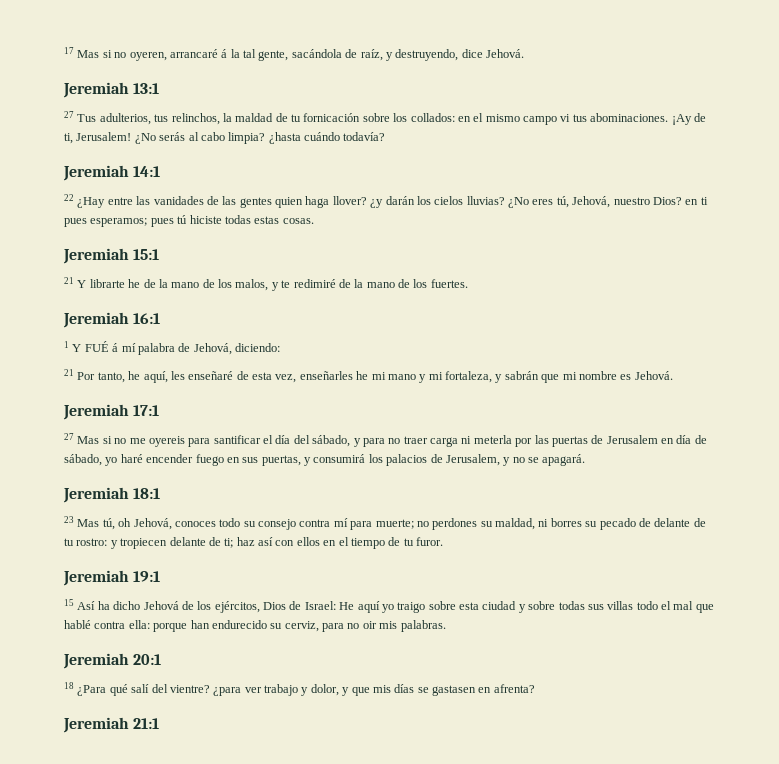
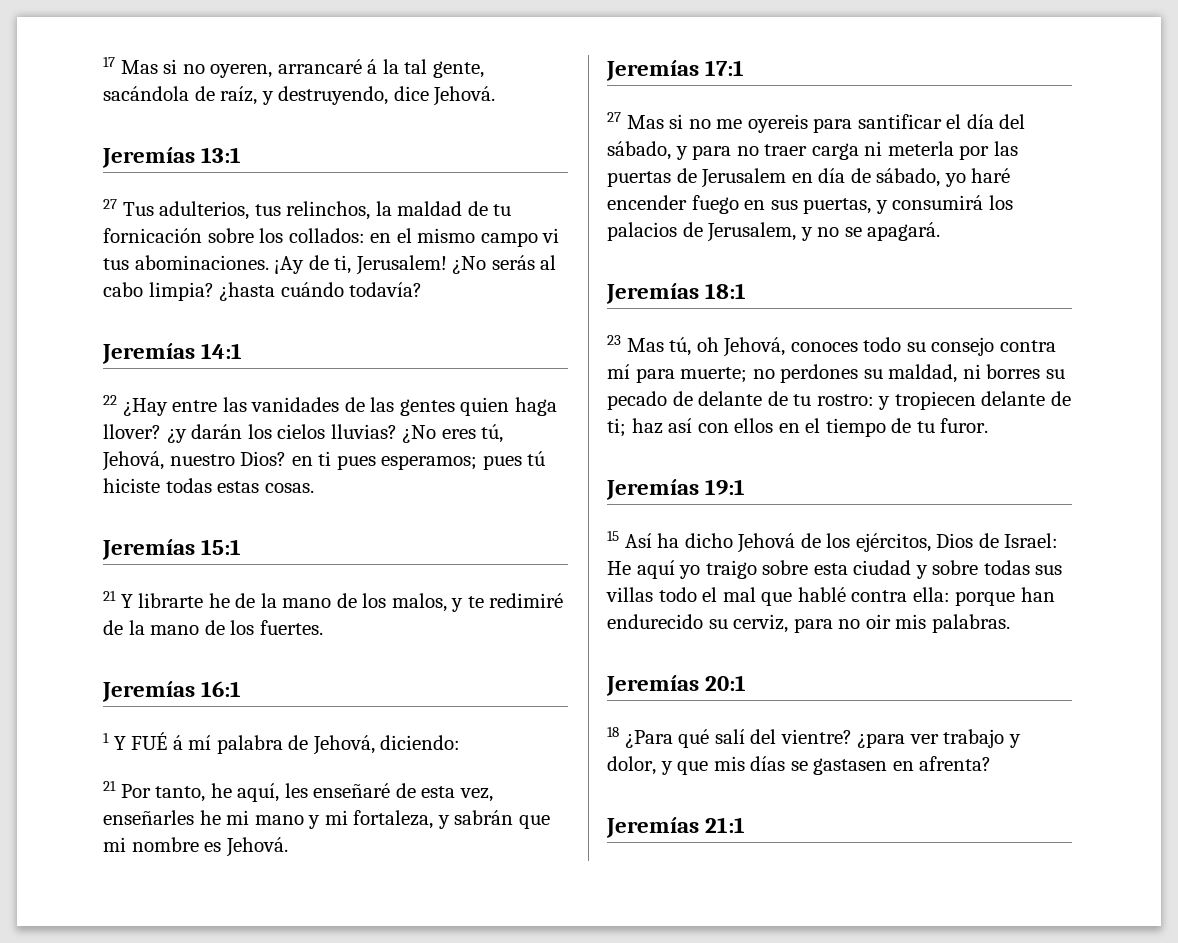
- Jeremiah 13:1
+ Jeremías 13:1
- Jeremiah 14:1
+ Jeremías 14:1
- Jeremiah 15:1
+ Jeremías 15:1
- Jeremiah 16:1
+ Jeremías 16:1
- Jeremiah 17:1
+ Jeremías 17:1
- Jeremiah 18:1
+ Jeremías 18:1
- Jeremiah 19:1
+ Jeremías 19:1
- Jeremiah 20:1
+ Jeremías 20:1
- Jeremiah 21:1
+ Jeremías 21:1

